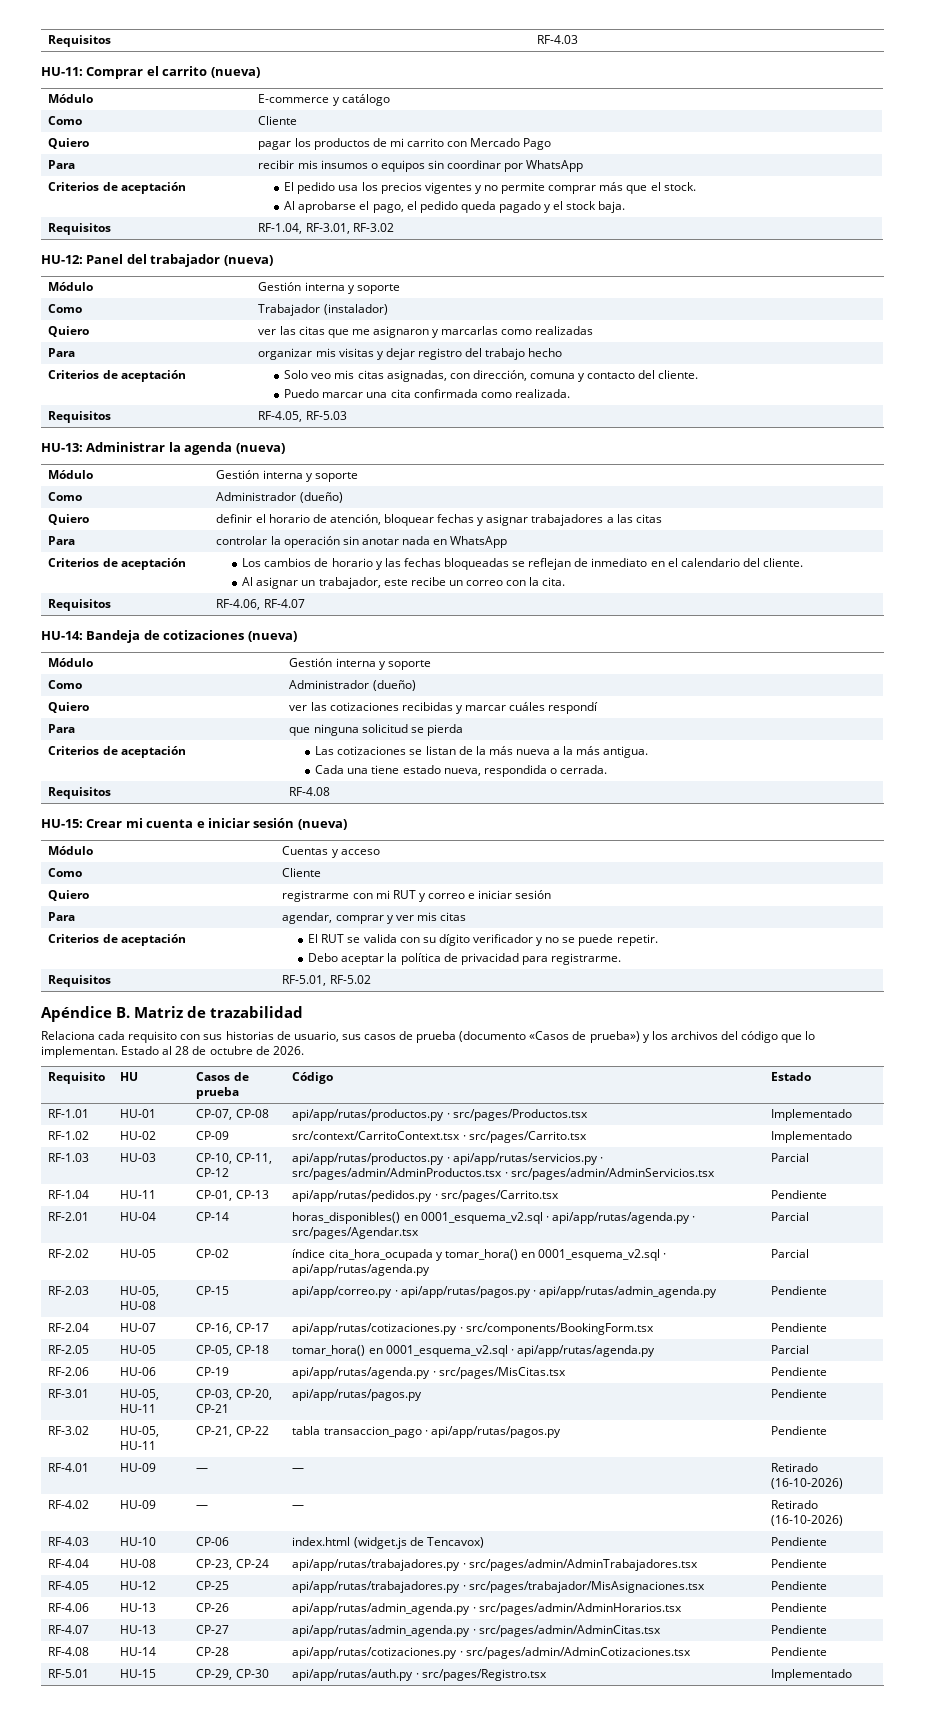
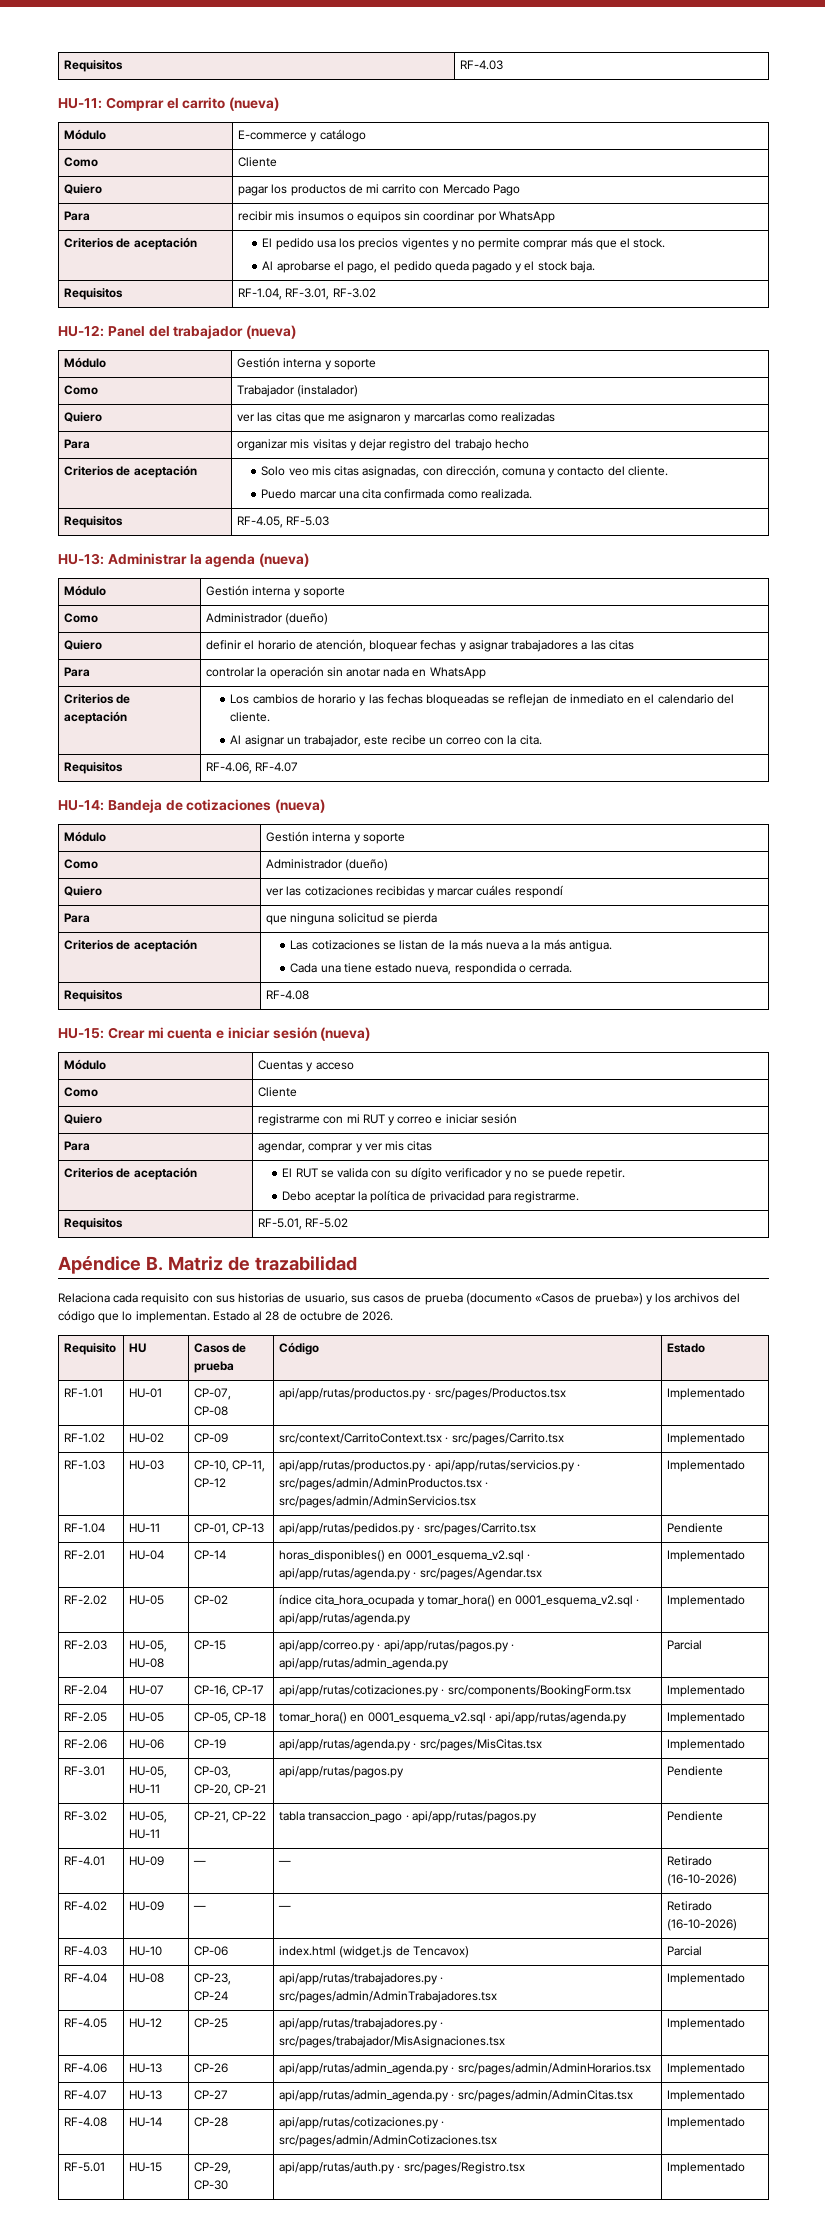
- RF-1.03 | HU-03 | CP-10, CP-11, CP-12 | api/app/rutas/productos.py · api/app/rutas/servicios.py · src/pages/admin/AdminProductos.tsx · src/pages/admin/AdminServicios.tsx | Parcial
+ RF-1.03 | HU-03 | CP-10, CP-11, CP-12 | api/app/rutas/productos.py · api/app/rutas/servicios.py · src/pages/admin/AdminProductos.tsx · src/pages/admin/AdminServicios.tsx | Implementado
- RF-2.01 | HU-04 | CP-14 | horas_disponibles() en 0001_esquema_v2.sql · api/app/rutas/agenda.py · src/pages/Agendar.tsx | Parcial
+ RF-2.01 | HU-04 | CP-14 | horas_disponibles() en 0001_esquema_v2.sql · api/app/rutas/agenda.py · src/pages/Agendar.tsx | Implementado
- RF-2.02 | HU-05 | CP-02 | índice cita_hora_ocupada y tomar_hora() en 0001_esquema_v2.sql · api/app/rutas/agenda.py | Parcial
+ RF-2.02 | HU-05 | CP-02 | índice cita_hora_ocupada y tomar_hora() en 0001_esquema_v2.sql · api/app/rutas/agenda.py | Implementado
- RF-2.03 | HU-05, HU-08 | CP-15 | api/app/correo.py · api/app/rutas/pagos.py · api/app/rutas/admin_agenda.py | Pendiente
+ RF-2.03 | HU-05, HU-08 | CP-15 | api/app/correo.py · api/app/rutas/pagos.py · api/app/rutas/admin_agenda.py | Parcial
- RF-2.04 | HU-07 | CP-16, CP-17 | api/app/rutas/cotizaciones.py · src/components/BookingForm.tsx | Pendiente
+ RF-2.04 | HU-07 | CP-16, CP-17 | api/app/rutas/cotizaciones.py · src/components/BookingForm.tsx | Implementado
- RF-2.05 | HU-05 | CP-05, CP-18 | tomar_hora() en 0001_esquema_v2.sql · api/app/rutas/agenda.py | Parcial
+ RF-2.05 | HU-05 | CP-05, CP-18 | tomar_hora() en 0001_esquema_v2.sql · api/app/rutas/agenda.py | Implementado
- RF-2.06 | HU-06 | CP-19 | api/app/rutas/agenda.py · src/pages/MisCitas.tsx | Pendiente
+ RF-2.06 | HU-06 | CP-19 | api/app/rutas/agenda.py · src/pages/MisCitas.tsx | Implementado
- RF-4.03 | HU-10 | CP-06 | index.html (widget.js de Tencavox) | Pendiente
+ RF-4.03 | HU-10 | CP-06 | index.html (widget.js de Tencavox) | Parcial
- RF-4.04 | HU-08 | CP-23, CP-24 | api/app/rutas/trabajadores.py · src/pages/admin/AdminTrabajadores.tsx | Pendiente
+ RF-4.04 | HU-08 | CP-23, CP-24 | api/app/rutas/trabajadores.py · src/pages/admin/AdminTrabajadores.tsx | Implementado
- RF-4.05 | HU-12 | CP-25 | api/app/rutas/trabajadores.py · src/pages/trabajador/MisAsignaciones.tsx | Pendiente
+ RF-4.05 | HU-12 | CP-25 | api/app/rutas/trabajadores.py · src/pages/trabajador/MisAsignaciones.tsx | Implementado
- RF-4.06 | HU-13 | CP-26 | api/app/rutas/admin_agenda.py · src/pages/admin/AdminHorarios.tsx | Pendiente
+ RF-4.06 | HU-13 | CP-26 | api/app/rutas/admin_agenda.py · src/pages/admin/AdminHorarios.tsx | Implementado
- RF-4.07 | HU-13 | CP-27 | api/app/rutas/admin_agenda.py · src/pages/admin/AdminCitas.tsx | Pendiente
+ RF-4.07 | HU-13 | CP-27 | api/app/rutas/admin_agenda.py · src/pages/admin/AdminCitas.tsx | Implementado
- RF-4.08 | HU-14 | CP-28 | api/app/rutas/cotizaciones.py · src/pages/admin/AdminCotizaciones.tsx | Pendiente
+ RF-4.08 | HU-14 | CP-28 | api/app/rutas/cotizaciones.py · src/pages/admin/AdminCotizaciones.tsx | Implementado

